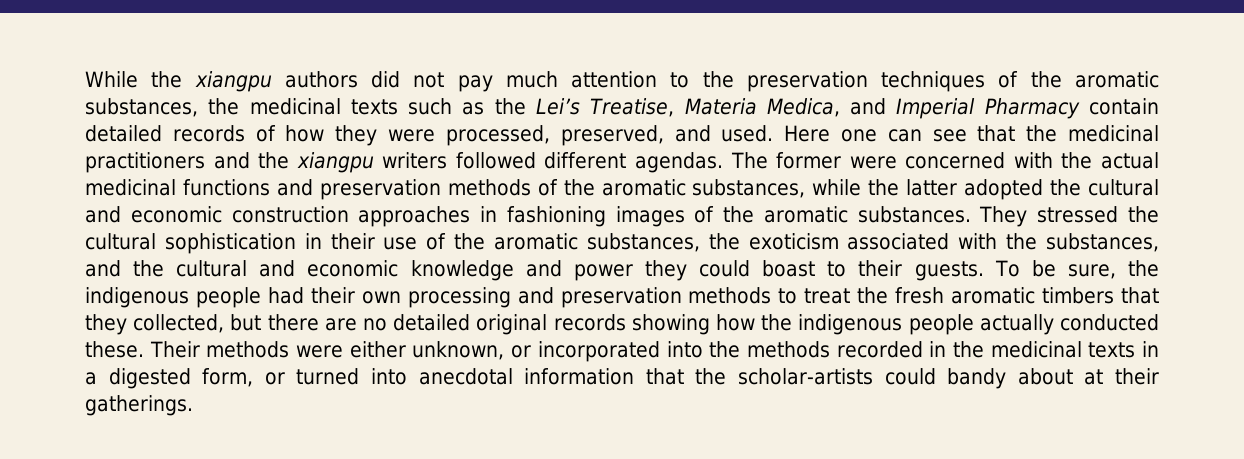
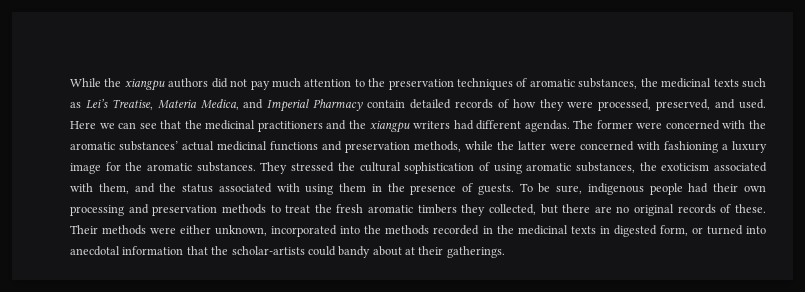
- While the xiangpu authors did not pay much attention to the preservation techniques of the aromatic substances, the medicinal texts such as the Lei’s Treatise, Materia Medica, and Imperial Pharmacy contain detailed records of how they were processed, preserved, and used.
+ While the xiangpu authors did not pay much attention to the preservation techniques of aromatic substances, the medicinal texts such as Lei’s Treatise, Materia Medica, and Imperial Pharmacy contain detailed records of how they were processed, preserved, and used.
- Here one can see that the medicinal practitioners and the xiangpu writers followed different agendas.
+ Here we can see that the medicinal practitioners and the xiangpu writers had different agendas.
- The former were concerned with the actual medicinal functions and preservation methods of the aromatic substances, while the latter adopted the cultural and economic construction approaches in fashioning images of the aromatic substances.
+ The former were concerned with the aromatic substances’ actual medicinal functions and preservation methods, while the latter were concerned with fashioning a luxury image for the aromatic substances.
- They stressed the cultural sophistication in their use of the aromatic substances, the exoticism associated with the substances, and the cultural and economic knowledge and power they could boast to their guests.
+ They stressed the cultural sophistication of using aromatic substances, the exoticism associated with them, and the status associated with using them in the presence of guests.
- To be sure, the indigenous people had their own processing and preservation methods to treat the fresh aromatic timbers that they collected, but there are no detailed original records showing how the indigenous people actually conducted these.
+ To be sure, indigenous people had their own processing and preservation methods to treat the fresh aromatic timbers they collected, but there are no original records of these.
- Their methods were either unknown, or incorporated into the methods recorded in the medicinal texts in a digested form, or turned into anecdotal information that the scholar-artists could bandy about at their gatherings.
+ Their methods were either unknown, incorporated into the methods recorded in the medicinal texts in digested form, or turned into anecdotal information that the scholar-artists could bandy about at their gatherings.

